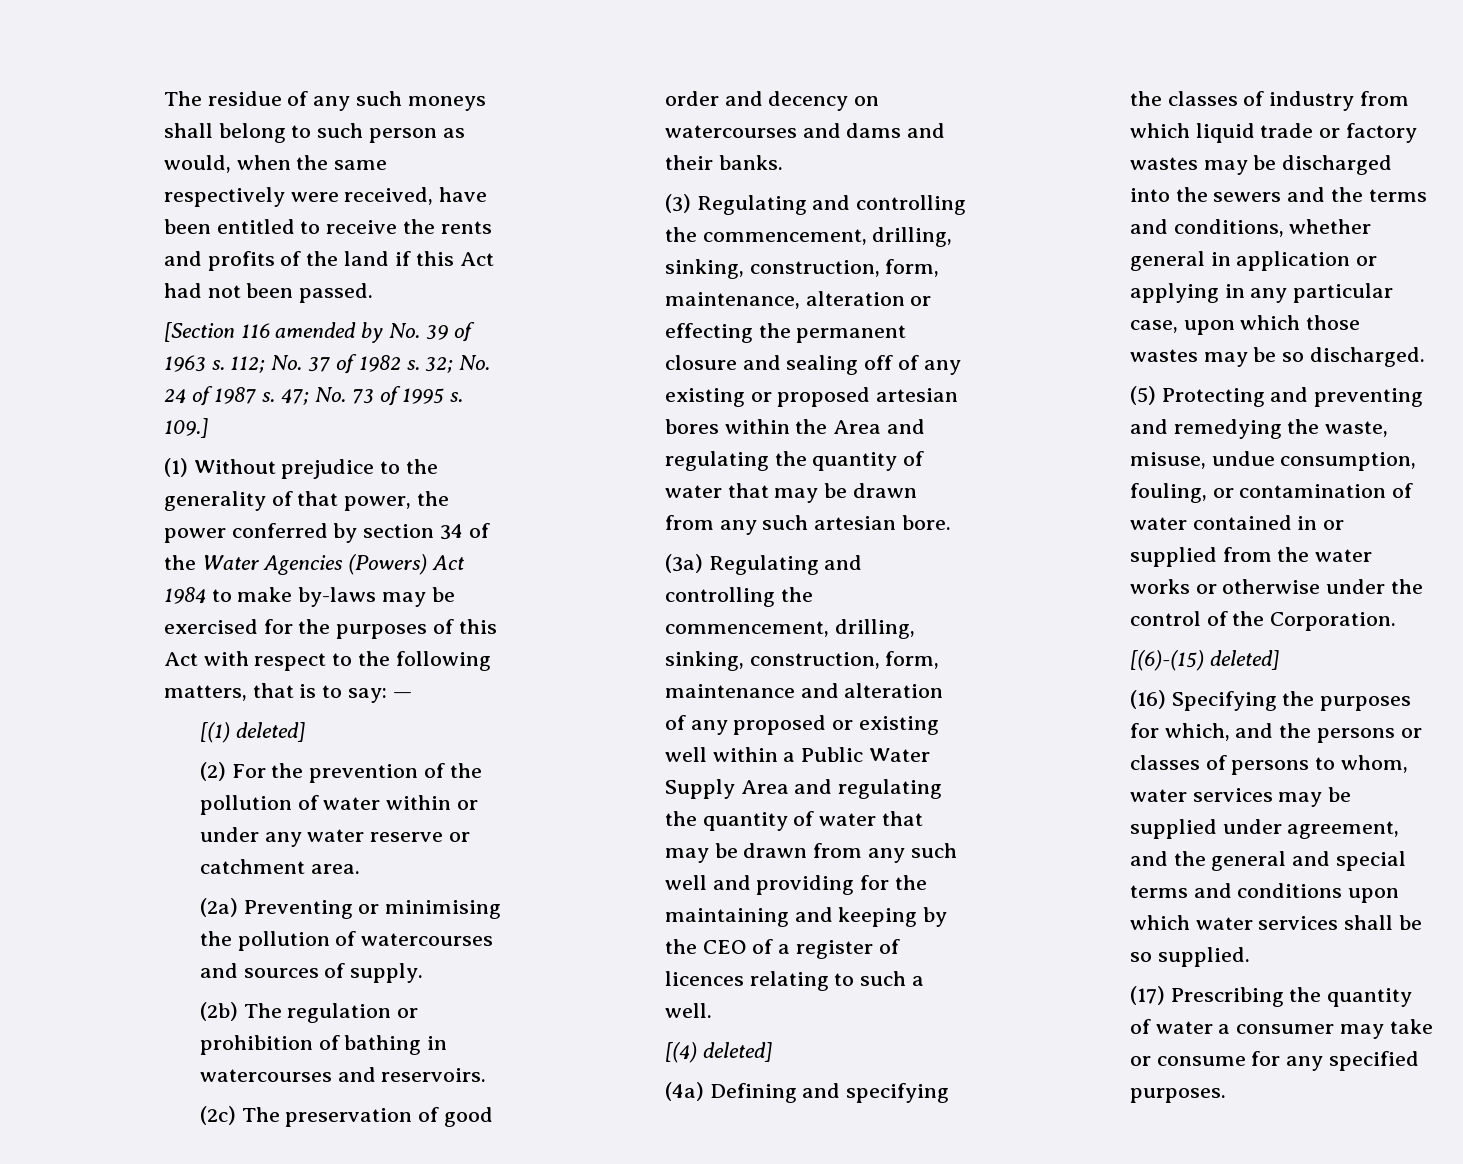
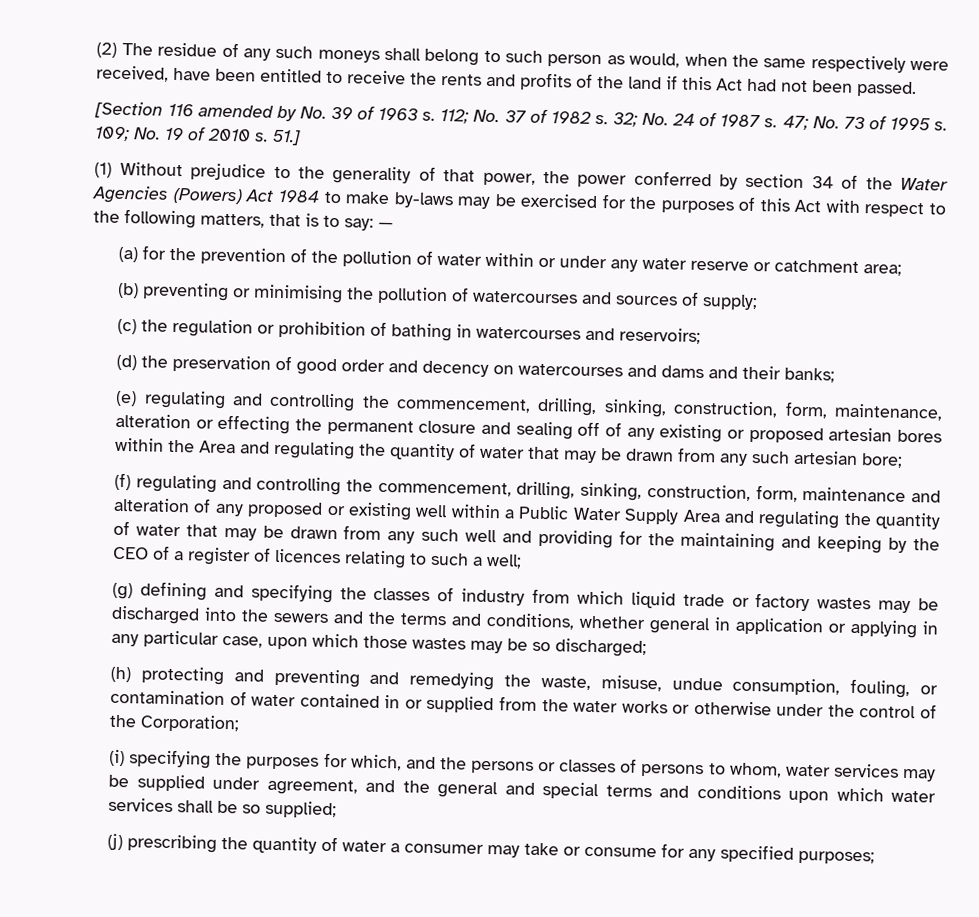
- The residue of any such moneys shall belong to such person as would, when the same respectively were received, have been entitled to receive the rents and profits of the land if this Act had not been passed.
+ (2) The residue of any such moneys shall belong to such person as would, when the same respectively were received, have been entitled to receive the rents and profits of the land if this Act had not been passed.
- 109.]
+ 109; No. 19 of 2010 s. 51.]
- [(1) deleted]
- (2) For the prevention of the pollution of water within or under any water reserve or catchment area.
- (2a) Preventing or minimising the pollution of watercourses and sources of supply.
- (2b) The regulation or prohibition of bathing in watercourses and reservoirs.
- (2c) The preservation of good order and decency on watercourses and dams and their banks.
- (3) Regulating and controlling the commencement, drilling, sinking, construction, form, maintenance, alteration or effecting the permanent closure and sealing off of any existing or proposed artesian bores within the Area and regulating the quantity of water that may be drawn from any such artesian bore.
- (3a) Regulating and controlling the commencement, drilling, sinking, construction, form, maintenance and alteration of any proposed or existing well within a Public Water Supply Area and regulating the quantity of water that may be drawn from any such well and providing for the maintaining and keeping by the CEO of a register of licences relating to such a well.
- [(4) deleted]
- (4a) Defining and specifying the classes of industry from which liquid trade or factory wastes may be discharged into the sewers and the terms and conditions, whether general in application or applying in any particular case, upon which those wastes may be so discharged.
- (5) Protecting and preventing and remedying the waste, misuse, undue consumption, fouling, or contamination of water contained in or supplied from the water works or otherwise under the control of the Corporation.
- [(6)-(15) deleted]
- (16) Specifying the purposes for which, and the persons or classes of persons to whom, water services may be supplied under agreement, and the general and special terms and conditions upon which water services shall be so supplied.
- (17) Prescribing the quantity of water a consumer may take or consume for any specified purposes.
+ (a) for the prevention of the pollution of water within or under any water reserve or catchment area;
+ (b) preventing or minimising the pollution of watercourses and sources of supply;
+ (c) the regulation or prohibition of bathing in watercourses and reservoirs;
+ (d) the preservation of good order and decency on watercourses and dams and their banks;
+ (e) regulating and controlling the commencement, drilling, sinking, construction, form, maintenance, alteration or effecting the permanent closure and sealing off of any existing or proposed artesian bores within the Area and regulating the quantity of water that may be drawn from any such artesian bore;
+ (f) regulating and controlling the commencement, drilling, sinking, construction, form, maintenance and alteration of any proposed or existing well within a Public Water Supply Area and regulating the quantity of water that may be drawn from any such well and providing for the maintaining and keeping by the CEO of a register of licences relating to such a well;
+ (g) defining and specifying the classes of industry from which liquid trade or factory wastes may be discharged into the sewers and the terms and conditions, whether general in application or applying in any particular case, upon which those wastes may be so discharged;
+ (h) protecting and preventing and remedying the waste, misuse, undue consumption, fouling, or contamination of water contained in or supplied from the water works or otherwise under the control of the Corporation;
+ (i) specifying the purposes for which, and the persons or classes of persons to whom, water services may be supplied under agreement, and the general and special terms and conditions upon which water services shall be so supplied;
+ (j) prescribing the quantity of water a consumer may take or consume for any specified purposes;

